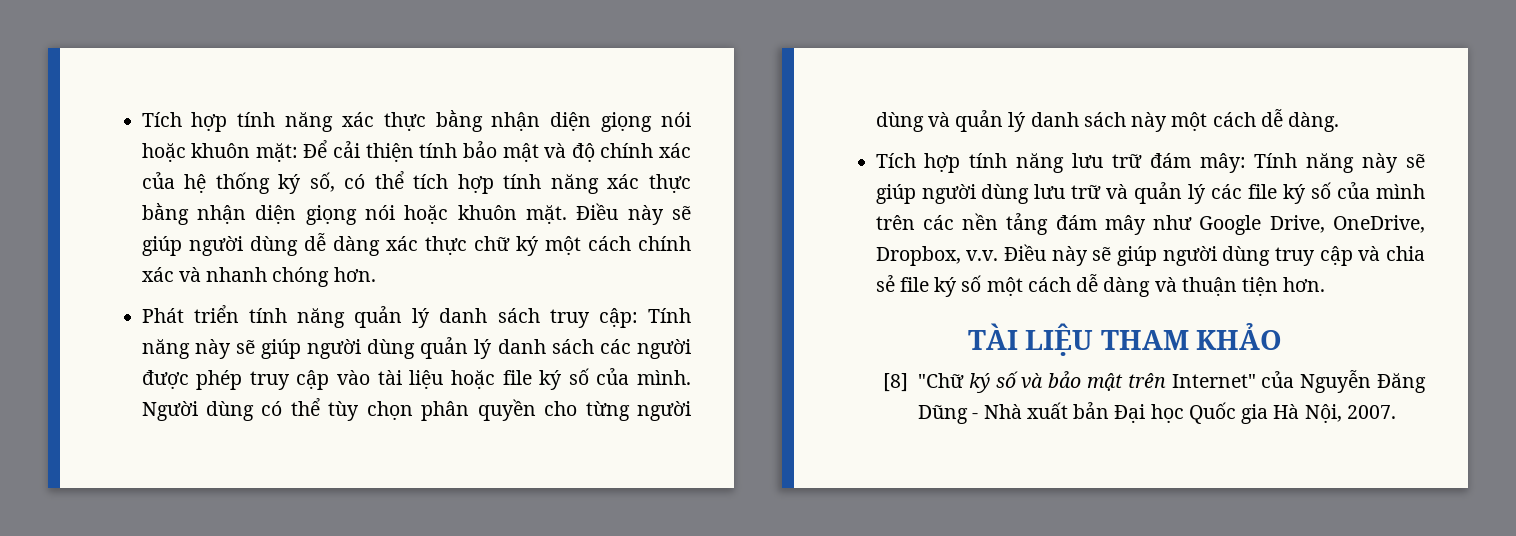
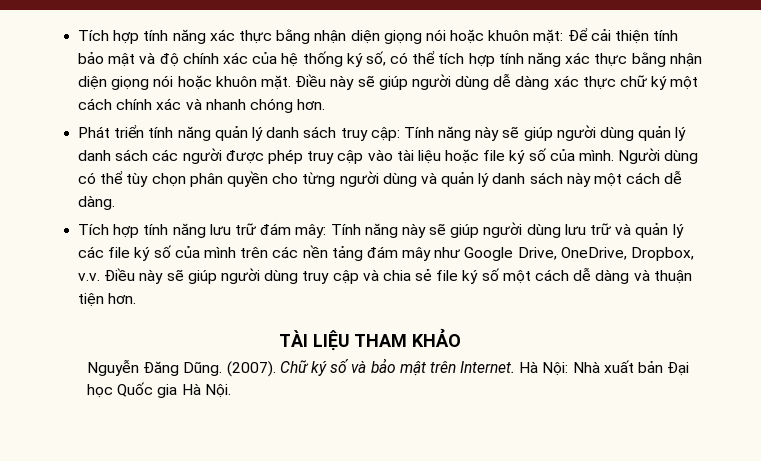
- [8] "Chữ ký số và bảo mật trên Internet" của Nguyễn Đăng Dũng - Nhà xuất bản Đại học Quốc gia Hà Nội, 2007.
+ Nguyễn Đăng Dũng. (2007). Chữ ký số và bảo mật trên Internet. Hà Nội: Nhà xuất bản Đại học Quốc gia Hà Nội.

